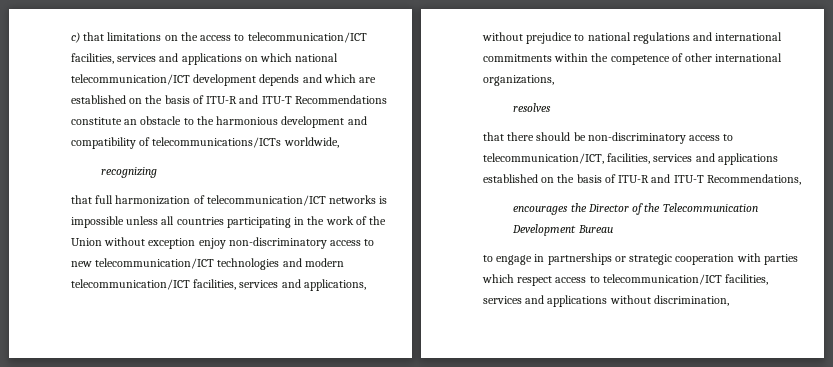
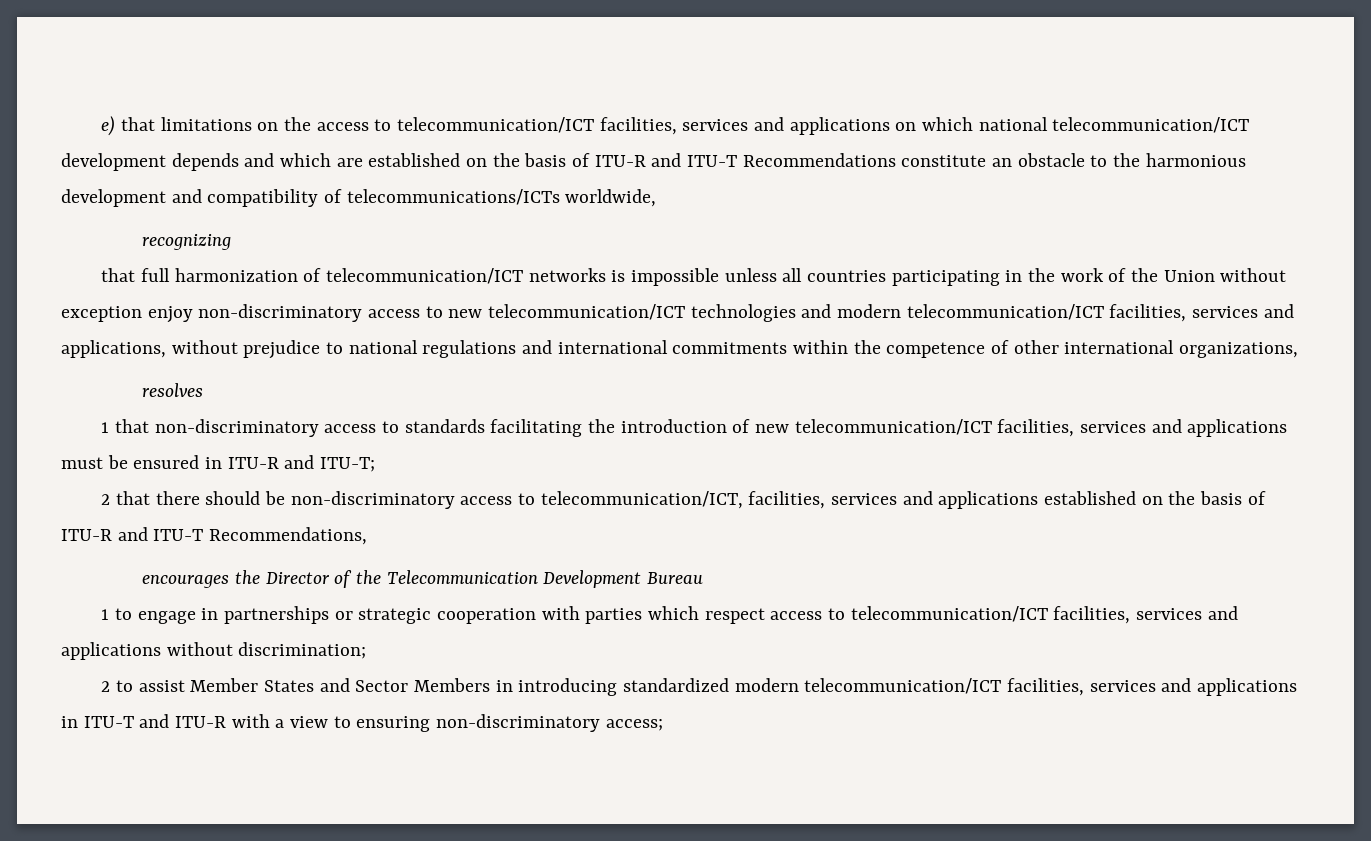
- c) that limitations on the access to telecommunication/ICT facilities, services and applications on which national telecommunication/ICT development depends and which are established on the basis of ITU-R and ITU-T Recommendations constitute an obstacle to the harmonious development and compatibility of telecommunications/ICTs worldwide,
+ e) that limitations on the access to telecommunication/ICT facilities, services and applications on which national telecommunication/ICT development depends and which are established on the basis of ITU-R and ITU-T Recommendations constitute an obstacle to the harmonious development and compatibility of telecommunications/ICTs worldwide,
- that there should be non-discriminatory access to telecommunication/ICT, facilities, services and applications established on the basis of ITU-R and ITU-T Recommendations,
+ 1 that non-discriminatory access to standards facilitating the introduction of new telecommunication/ICT facilities, services and applications must be ensured in ITU-R and ITU-T;
+ 2 that there should be non-discriminatory access to telecommunication/ICT, facilities, services and applications established on the basis of ITU-R and ITU-T Recommendations,
- to engage in partnerships or strategic cooperation with parties which respect access to telecommunication/ICT facilities, services and applications without discrimination,
+ 1 to engage in partnerships or strategic cooperation with parties which respect access to telecommunication/ICT facilities, services and applications without discrimination;
+ 2 to assist Member States and Sector Members in introducing standardized modern telecommunication/ICT facilities, services and applications in ITU-T and ITU-R with a view to ensuring non-discriminatory access;

